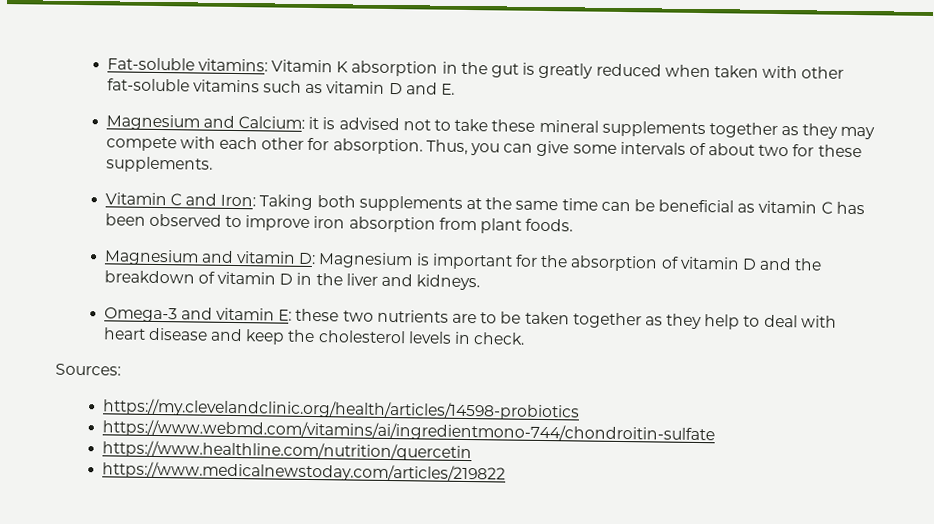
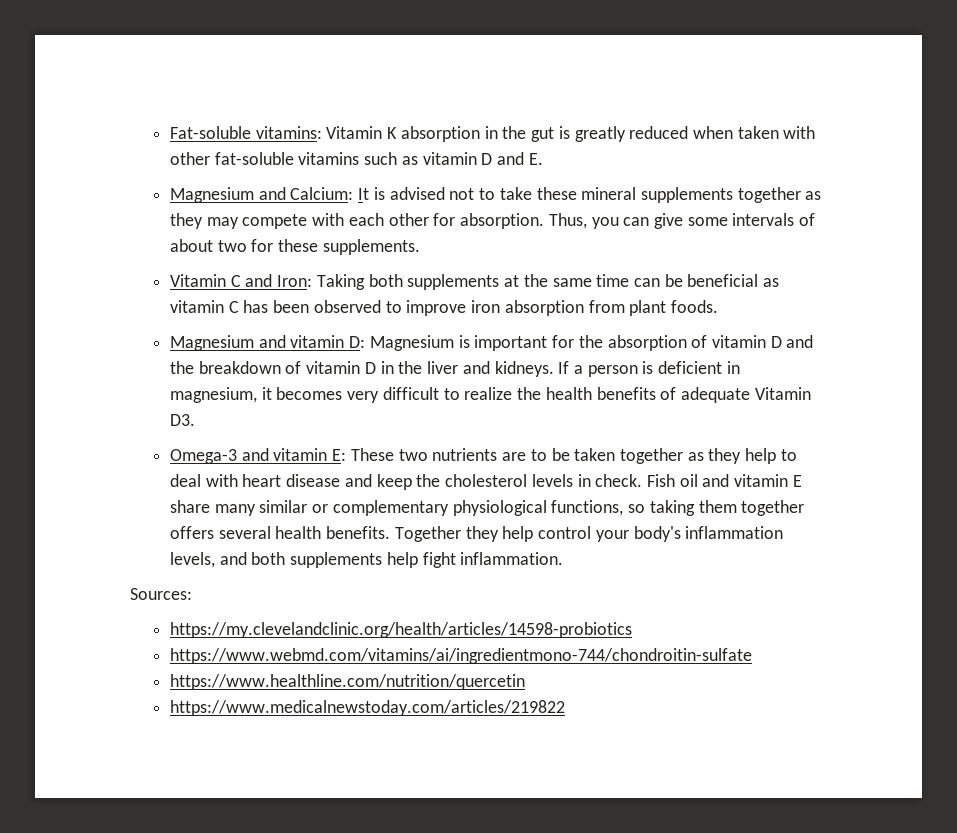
- Magnesium and Calcium: it is advised not to take these mineral supplements together as they may compete with each other for absorption.
+ Magnesium and Calcium: It is advised not to take these mineral supplements together as they may compete with each other for absorption.
+ If a person is deficient in magnesium, it becomes very difficult to realize the health benefits of adequate Vitamin D3.
- Omega-3 and vitamin E: these two nutrients are to be taken together as they help to deal with heart disease and keep the cholesterol levels in check.
+ Omega-3 and vitamin E: These two nutrients are to be taken together as they help to deal with heart disease and keep the cholesterol levels in check. Fish oil and vitamin E share many similar or complementary physiological functions, so taking them together offers several health benefits. Together they help control your body's inflammation levels, and both supplements help fight inflammation.

